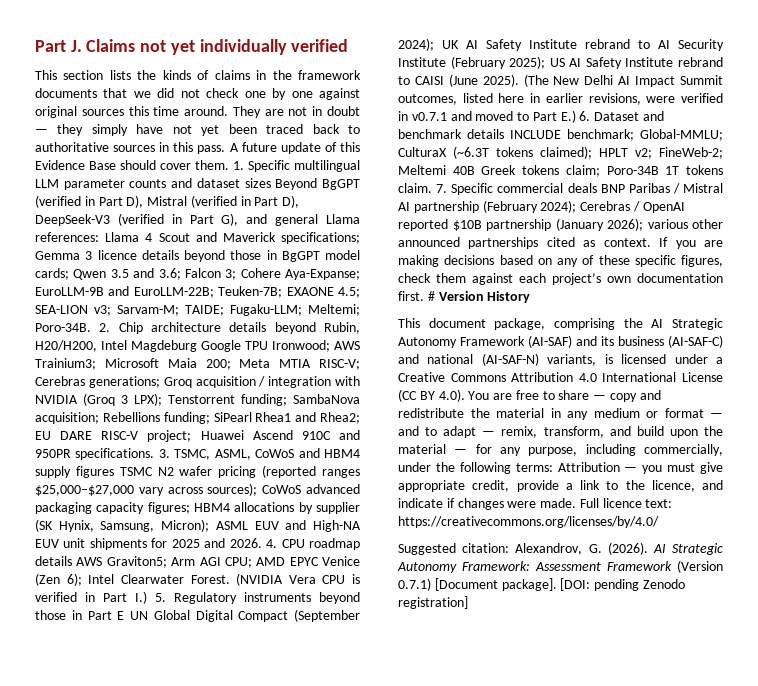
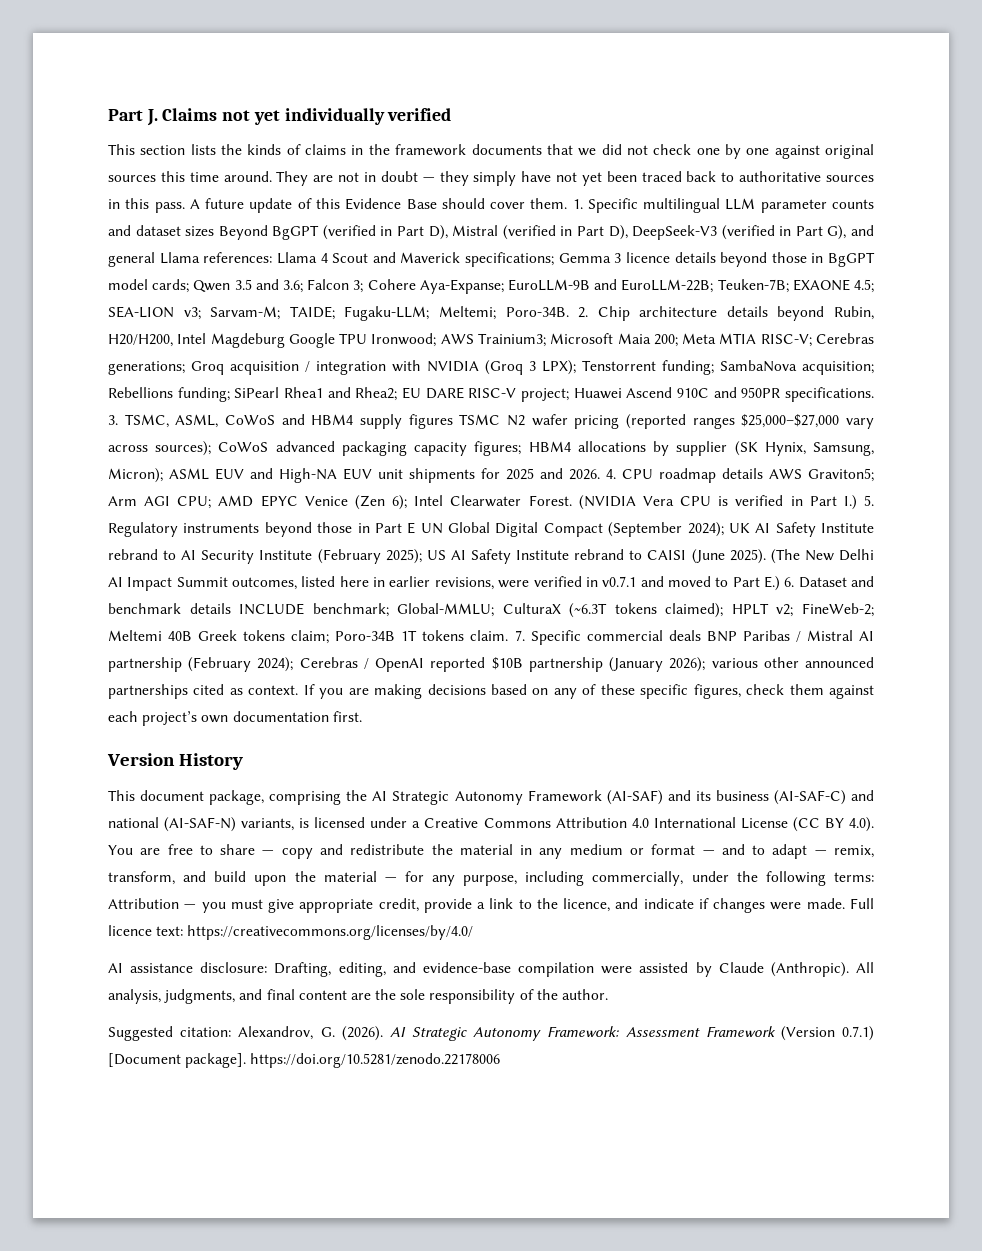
- If you are making decisions based on any of these specific figures, check them against each project’s own documentation first. # Version History
+ If you are making decisions based on any of these specific figures, check them against each project’s own documentation first.
+ Version History
+ AI assistance disclosure: Drafting, editing, and evidence-base compilation were assisted by Claude (Anthropic). All analysis, judgments, and final content are the sole responsibility of the author.
- AI Strategic Autonomy Framework: Assessment Framework (Version 0.7.1) [Document package]. [DOI: pending Zenodo registration]
+ AI Strategic Autonomy Framework: Assessment Framework (Version 0.7.1) [Document package]. https://doi.org/10.5281/zenodo.22178006

